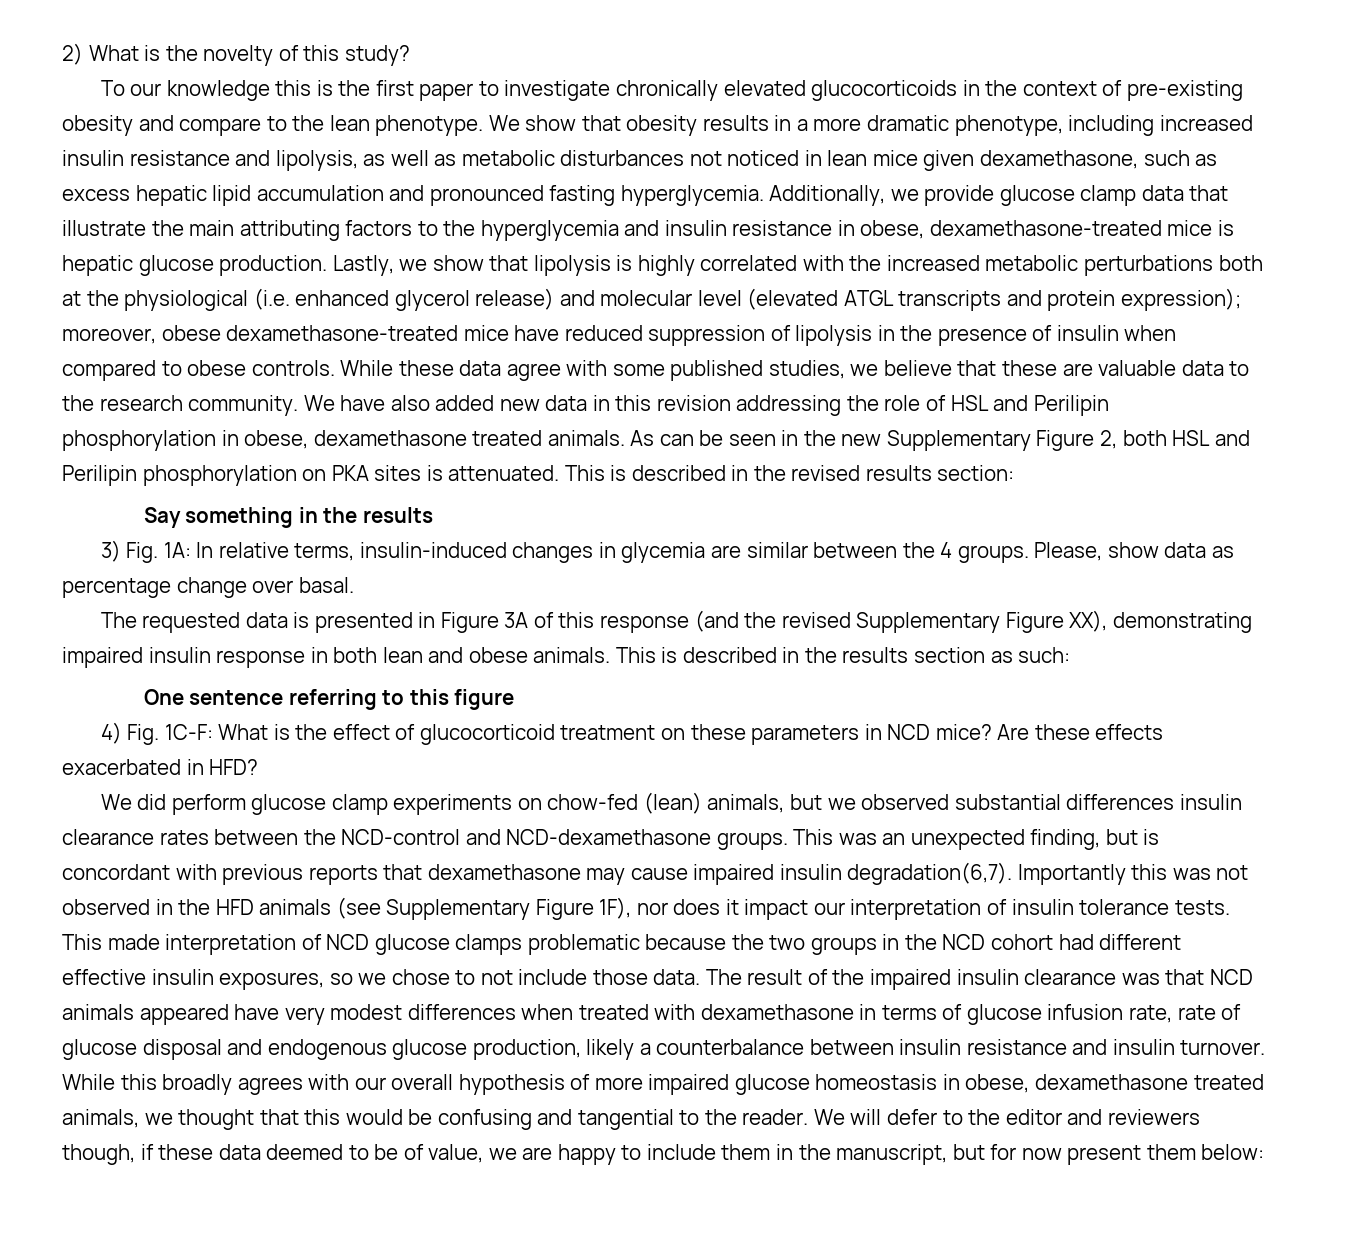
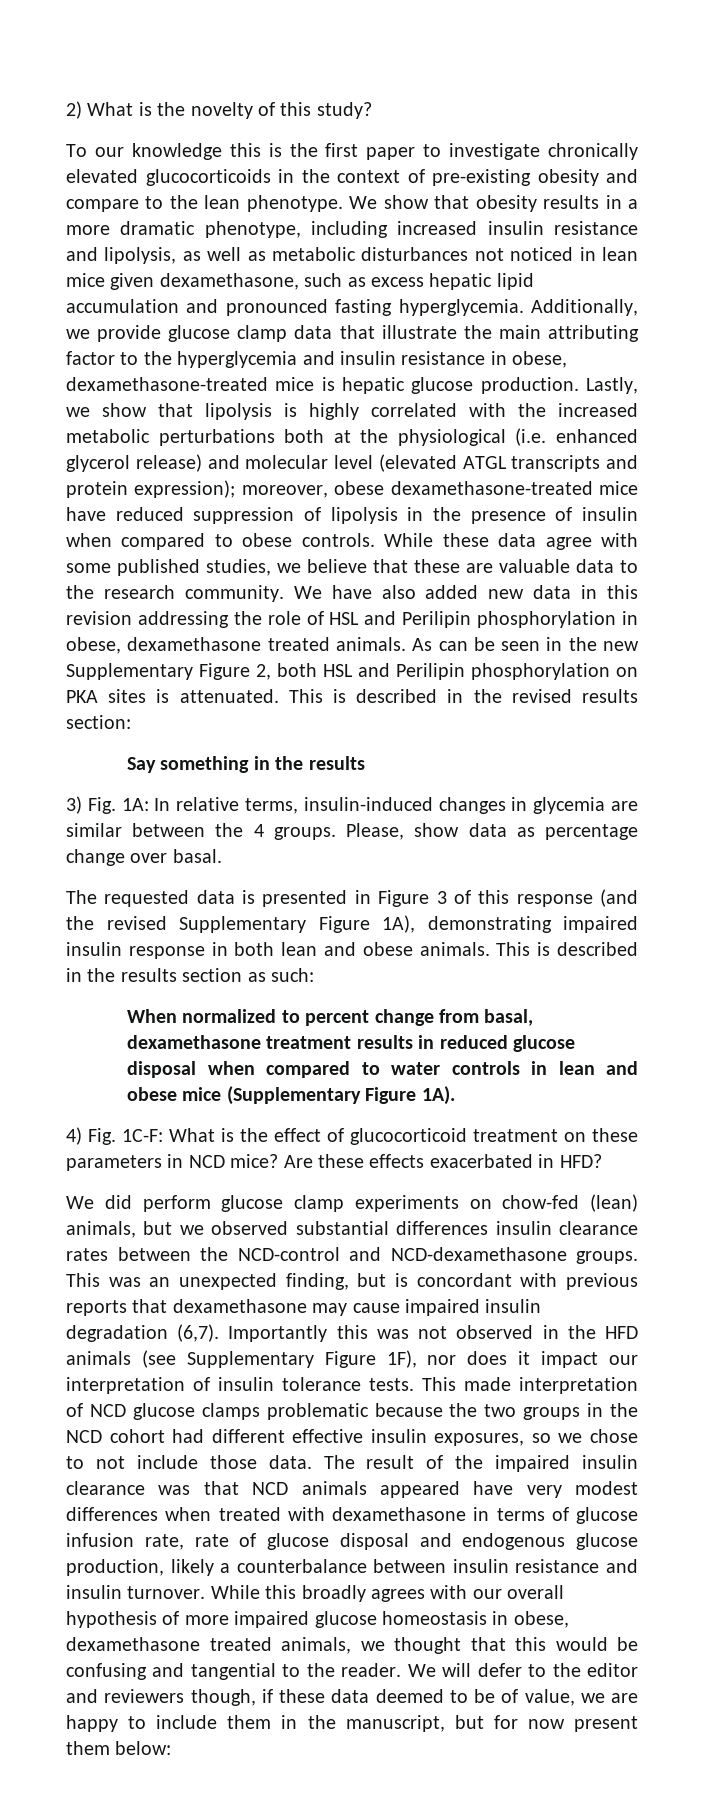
- Additionally, we provide glucose clamp data that illustrate the main attributing factors to the hyperglycemia and insulin resistance in obese, dexamethasone-treated mice is hepatic glucose production.
+ Additionally, we provide glucose clamp data that illustrate the main attributing factor to the hyperglycemia and insulin resistance in obese, dexamethasone-treated mice is hepatic glucose production.
- The requested data is presented in Figure 3A of this response (and the revised Supplementary Figure XX), demonstrating impaired insulin response in both lean and obese animals.
+ The requested data is presented in Figure 3 of this response (and the revised Supplementary Figure 1A), demonstrating impaired insulin response in both lean and obese animals.
- One sentence referring to this figure
+ When normalized to percent change from basal, dexamethasone treatment results in reduced glucose disposal when compared to water controls in lean and obese mice (Supplementary Figure 1A).
- This was an unexpected finding, but is concordant with previous reports that dexamethasone may cause impaired insulin degradation(6,7).
+ This was an unexpected finding, but is concordant with previous reports that dexamethasone may cause impaired insulin degradation (6,7).

